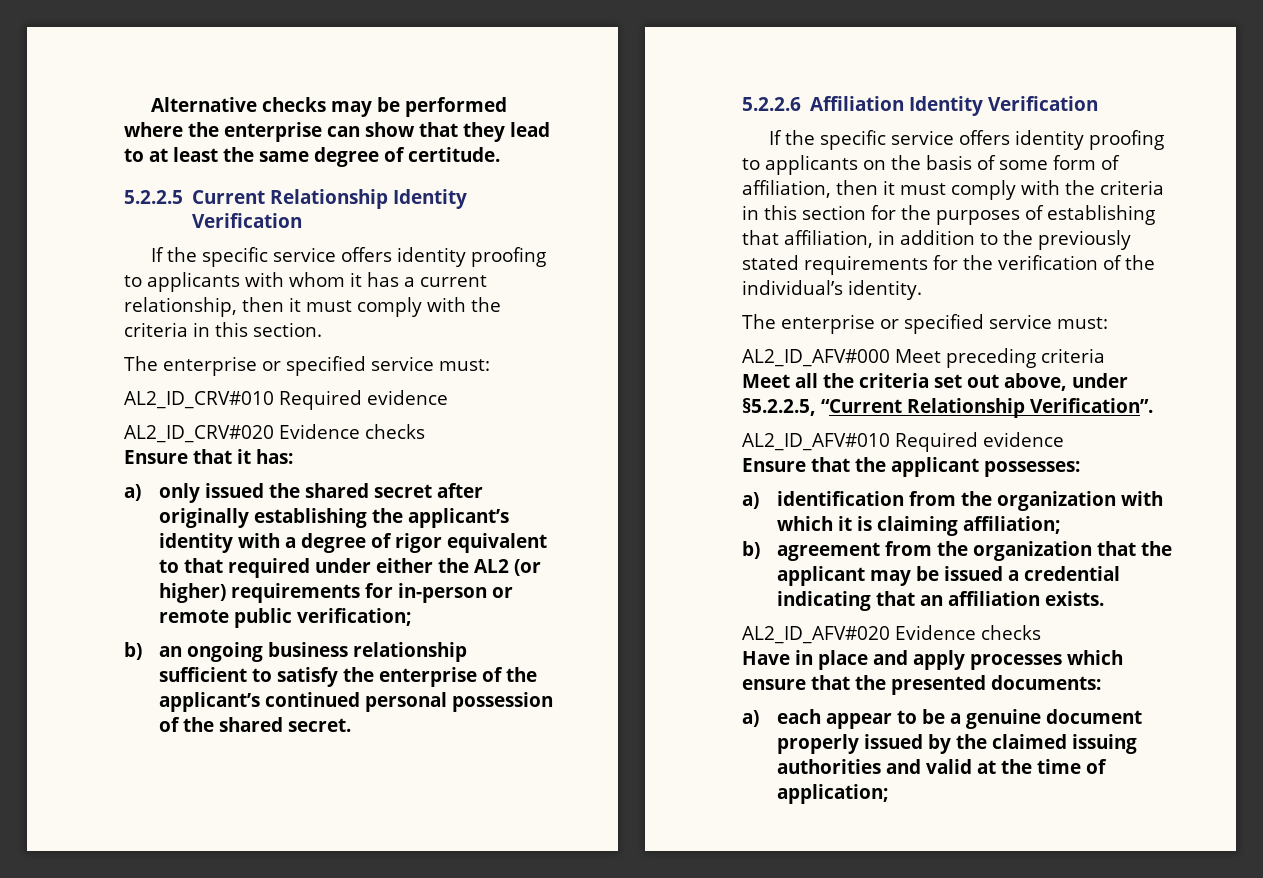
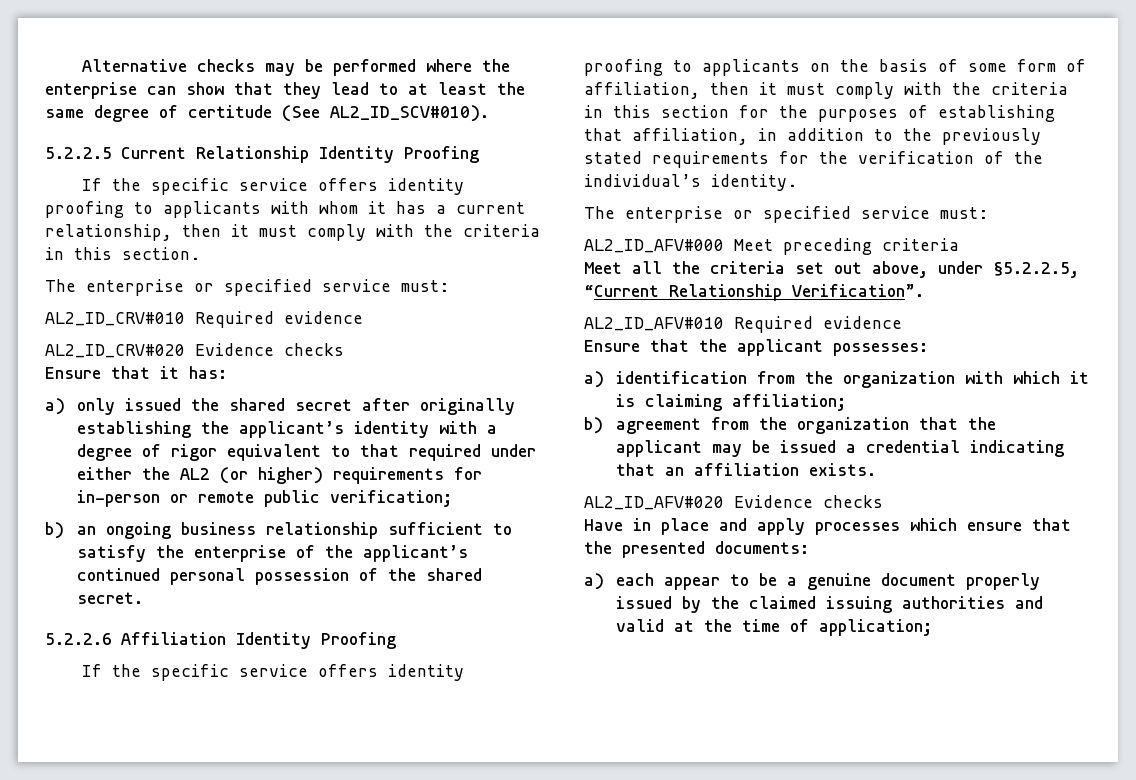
- Alternative checks may be performed where the enterprise can show that they lead to at least the same degree of certitude.
+ Alternative checks may be performed where the enterprise can show that they lead to at least the same degree of certitude (See AL2_ID_SCV#010).
- 5.2.2.5 Current Relationship Identity Verification
+ 5.2.2.5 Current Relationship Identity Proofing
- 5.2.2.6 Affiliation Identity Verification
+ 5.2.2.6 Affiliation Identity Proofing

